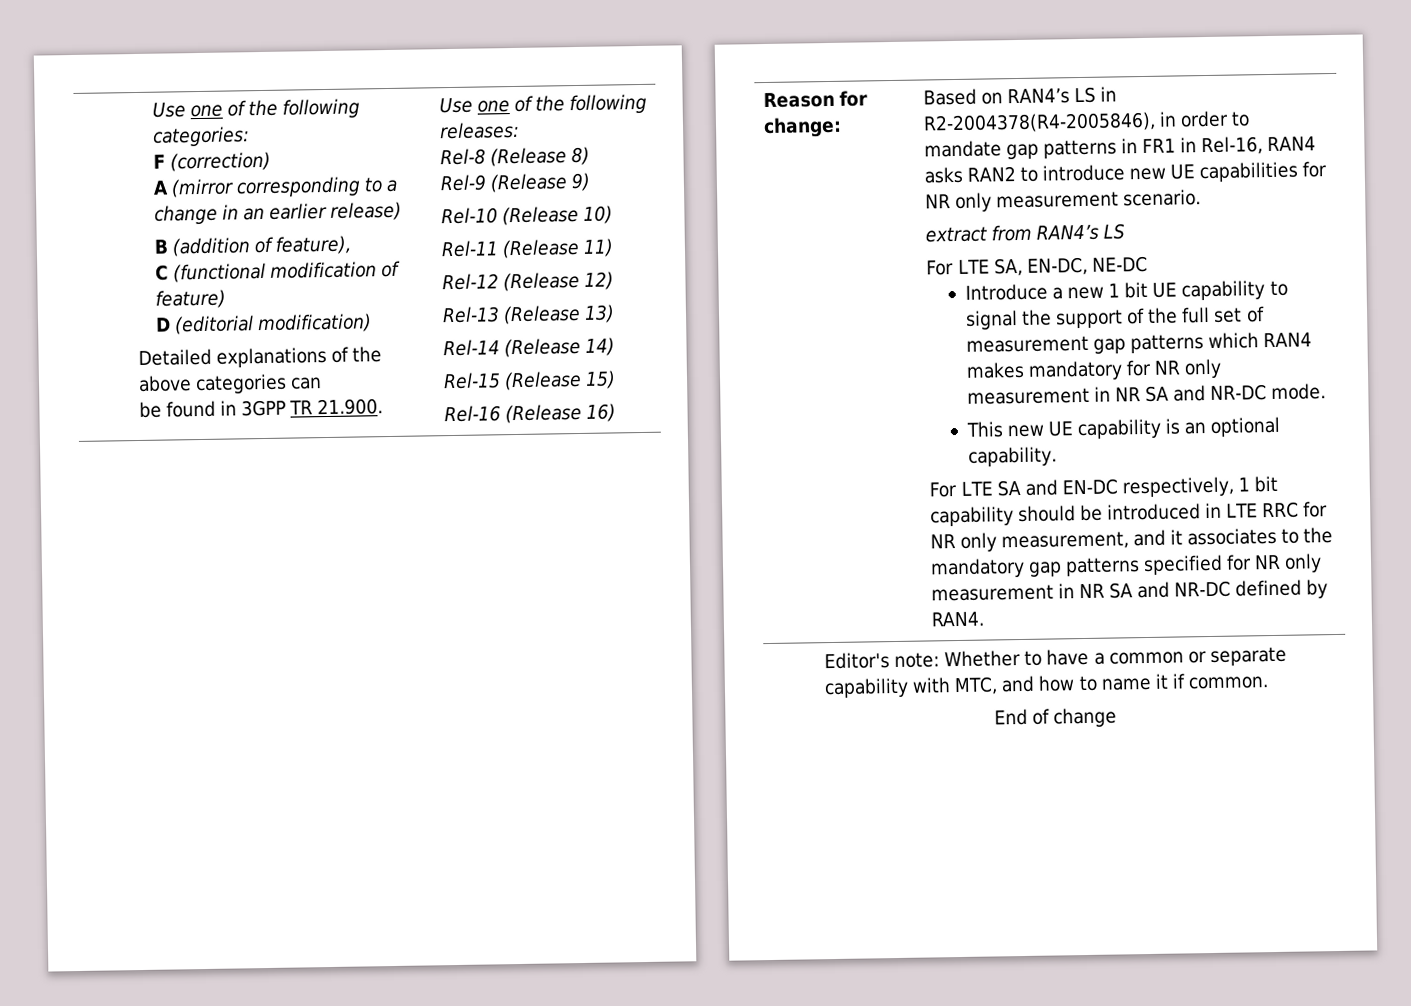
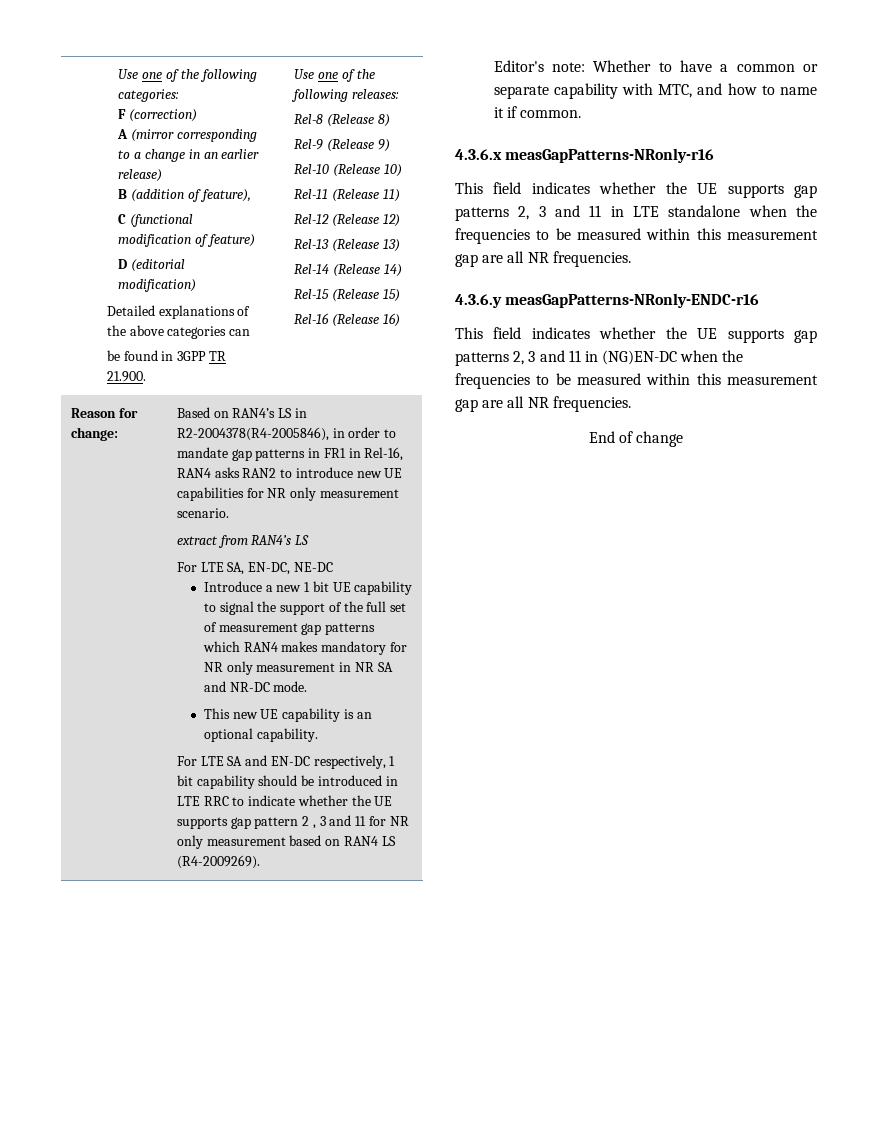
- For LTE SA and EN-DC respectively, 1 bit capability should be introduced in LTE RRC for NR only measurement, and it associates to the mandatory gap patterns specified for NR only measurement in NR SA and NR-DC defined by RAN4.
+ For LTE SA and EN-DC respectively, 1 bit capability should be introduced in LTE RRC to indicate whether the UE supports gap pattern 2 , 3 and 11 for NR only measurement based on RAN4 LS (R4-2009269).
+ 4.3.6.x measGapPatterns-NRonly-r16
+ This field indicates whether the UE supports gap patterns 2, 3 and 11 in LTE standalone when the frequencies to be measured within this measurement gap are all NR frequencies.
+ 4.3.6.y measGapPatterns-NRonly-ENDC-r16
+ This field indicates whether the UE supports gap patterns 2, 3 and 11 in (NG)EN-DC when the frequencies to be measured within this measurement gap are all NR frequencies.

